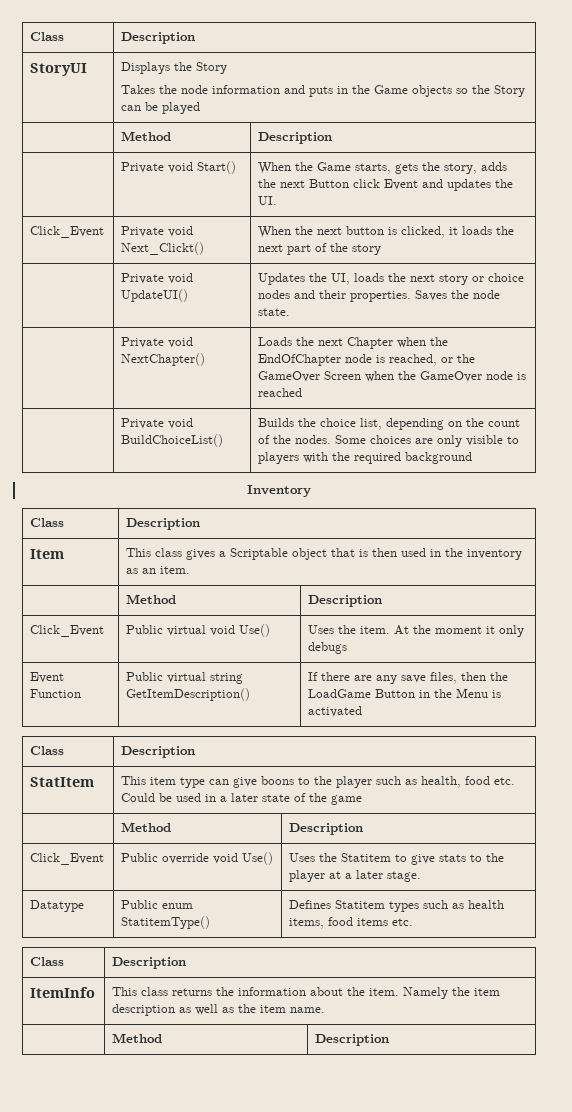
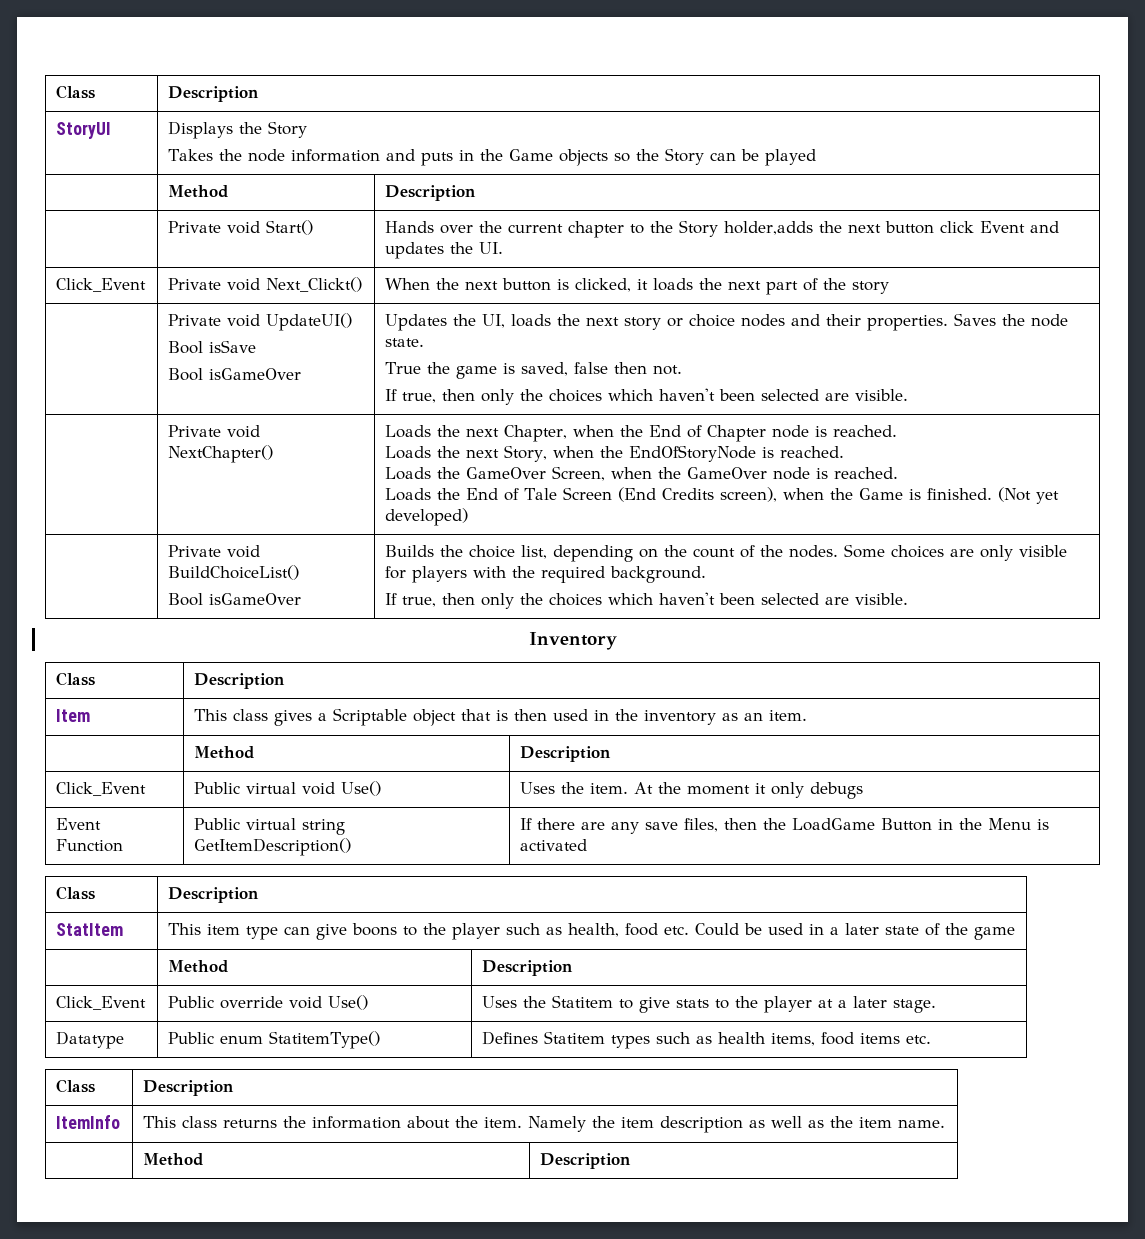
- | Private void Start() | When the Game starts, gets the story, adds the next Button click Event and updates the UI.
+ | Private void Start() | Hands over the current chapter to the Story holder,adds the next button click Event and updates the UI.
+ Bool isSave
+ Bool isGameOver
+ True the game is saved, false then not.
+ If true, then only the choices which haven't been selected are visible.
- Loads the next Chapter when the EndOfChapter node is reached, or the GameOver Screen when the GameOver node is reached
+ Loads the next Chapter, when the End of Chapter node is reached.
+ Loads the next Story, when the EndOfStoryNode is reached.
+ Loads the GameOver Screen, when the GameOver node is reached.
+ Loads the End of Tale Screen (End Credits screen), when the Game is finished. (Not yet developed)
- | Private void BuildChoiceList() | Builds the choice list, depending on the count of the nodes. Some choices are only visible to players with the required background
+ | Private void BuildChoiceList()
+ Bool isGameOver | Builds the choice list, depending on the count of the nodes. Some choices are only visible for players with the required background.
+ If true, then only the choices which haven't been selected are visible.

